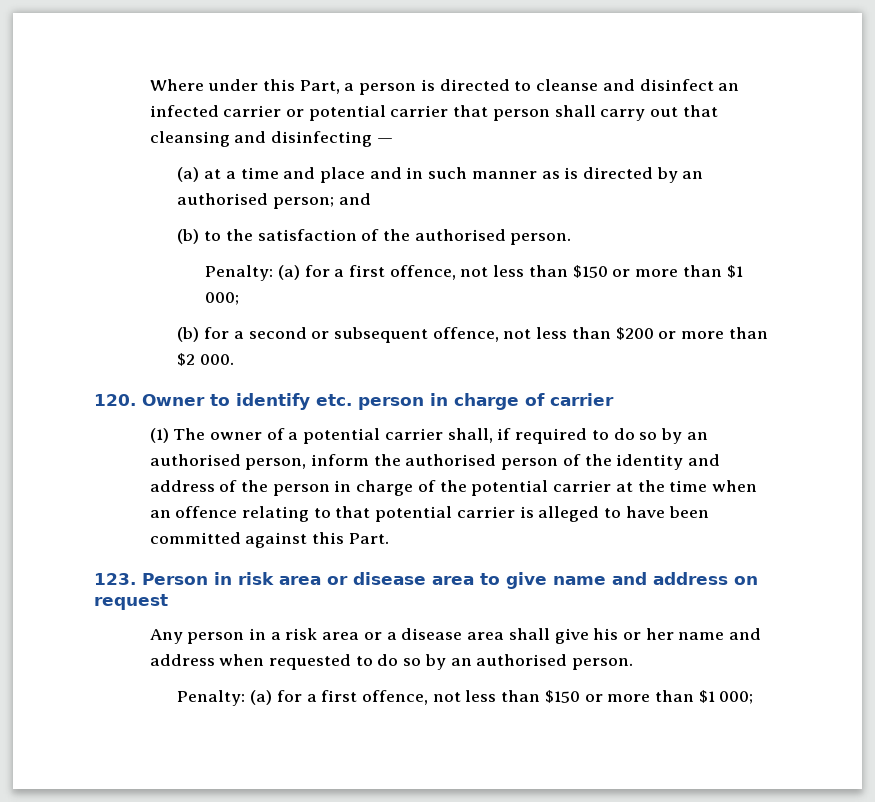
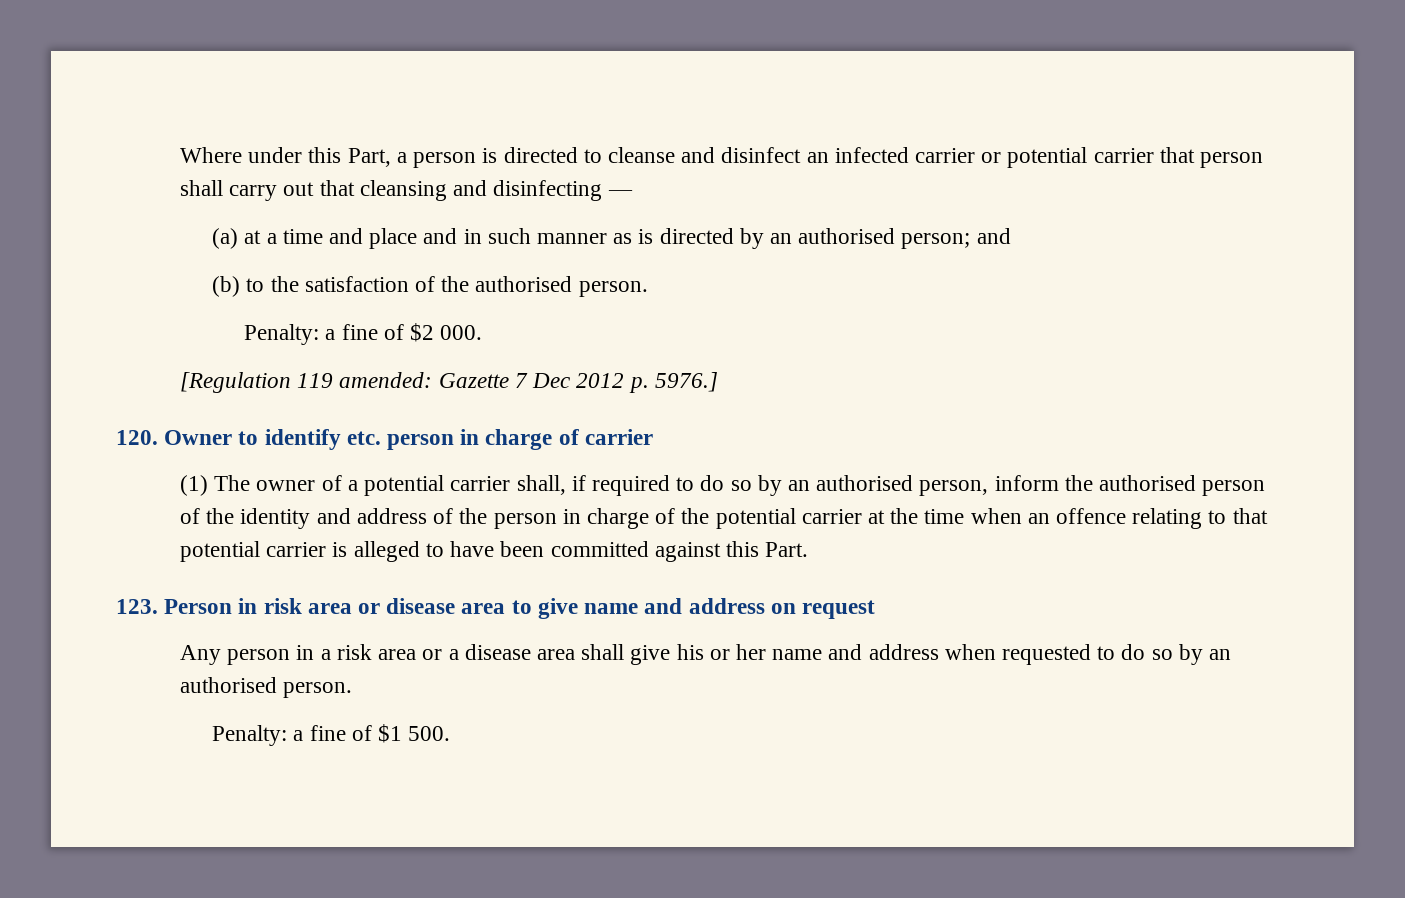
  (b) to the satisfaction of the authorised person.
- Penalty: (a) for a first offence, not less than $150 or more than $1 000;
- (b) for a second or subsequent offence, not less than $200 or more than $2 000.
+ Penalty: a fine of $2 000.
+ [Regulation 119 amended: Gazette 7 Dec 2012 p. 5976.]
  Any person in a risk area or a disease area shall give his or her name and address when requested to do so by an authorised person.
- Penalty: (a) for a first offence, not less than $150 or more than $1 000;
+ Penalty: a fine of $1 500.

